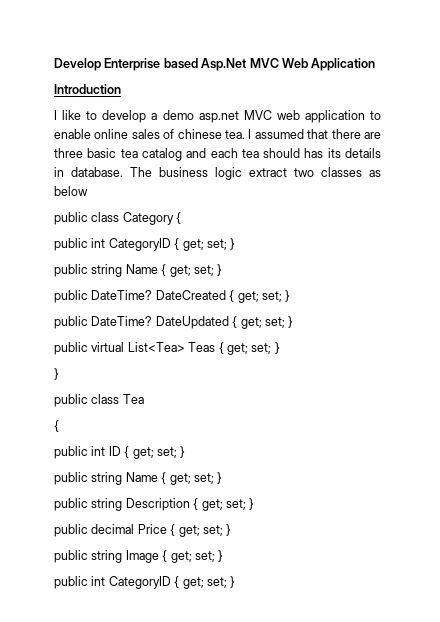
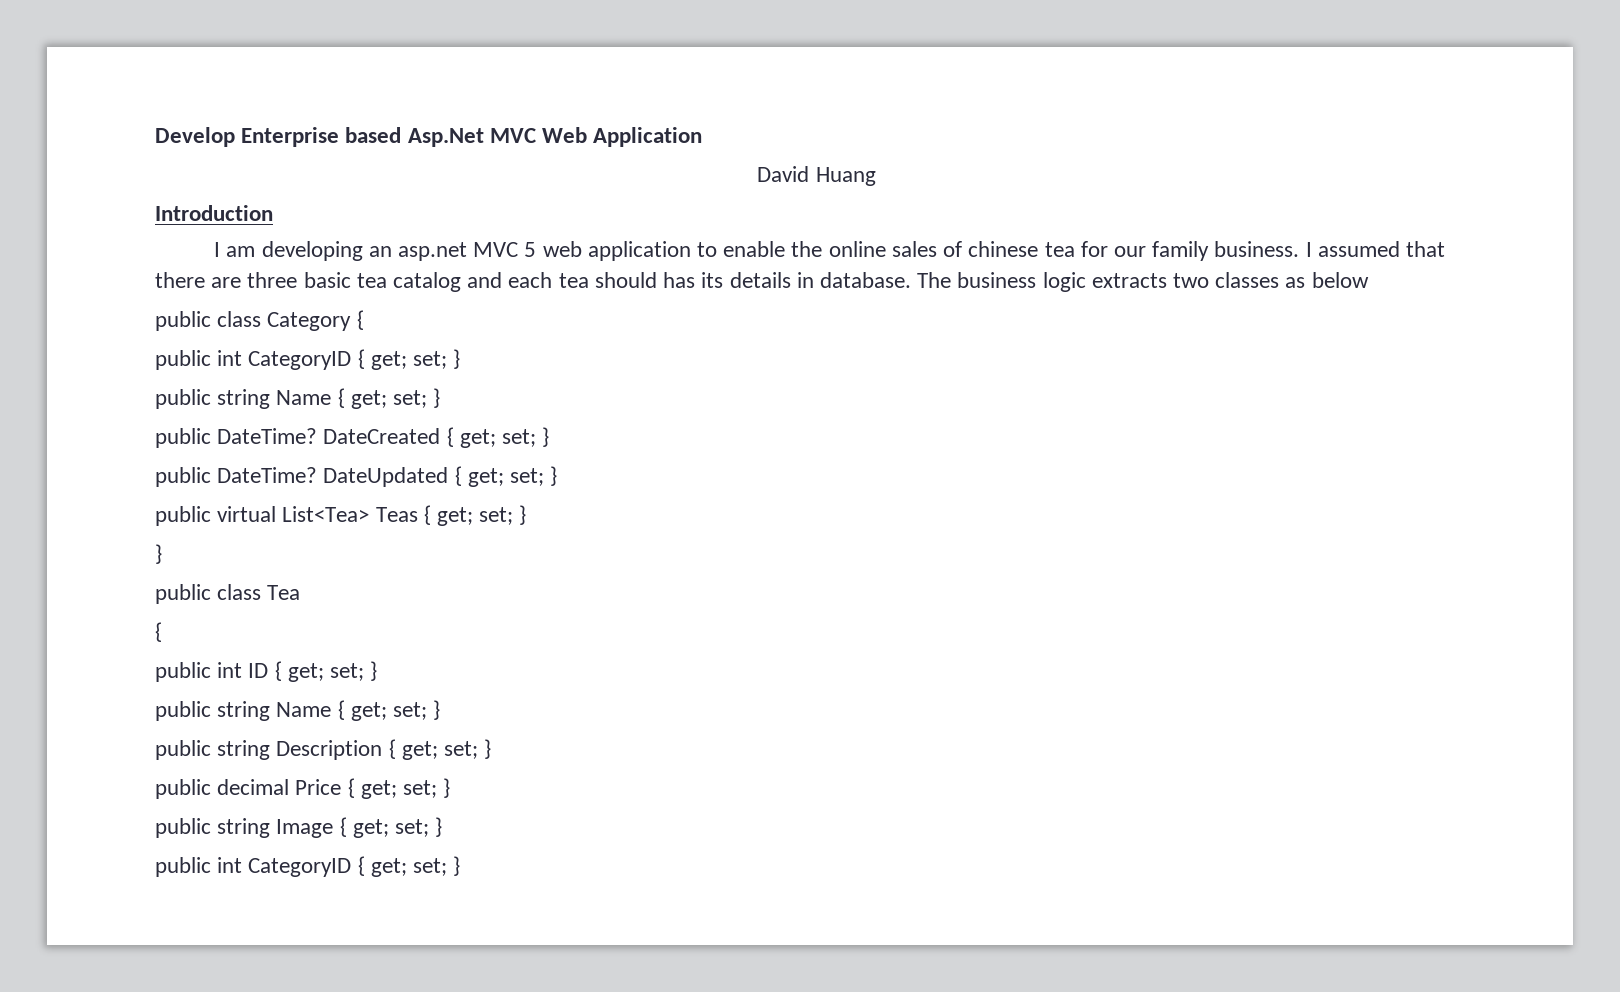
+ David Huang
- I like to develop a demo asp.net MVC web application to enable online sales of chinese tea.
+ I am developing an asp.net MVC 5 web application to enable the online sales of chinese tea for our family business.
- The business logic extract two classes as below
+ The business logic extracts two classes as below

